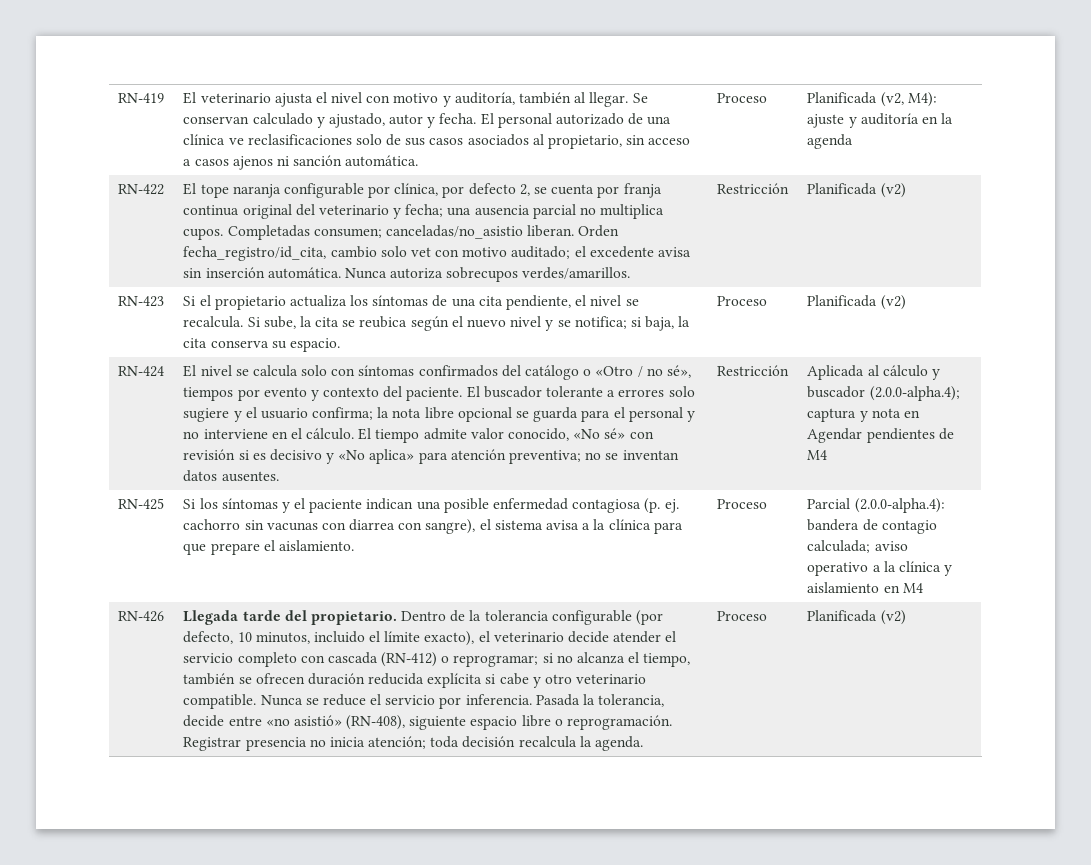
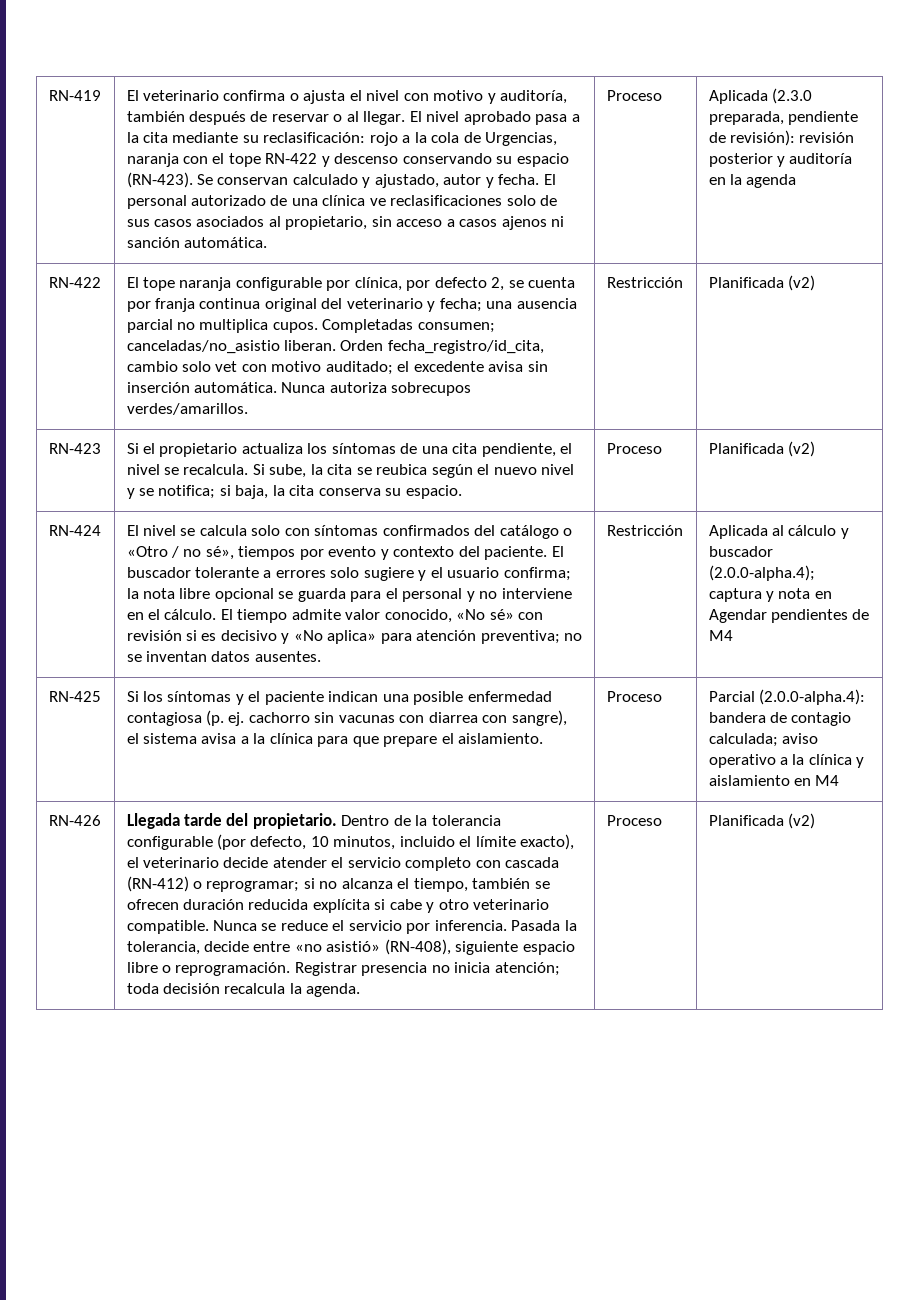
- El veterinario ajusta el nivel con motivo y auditoría, también al llegar.
+ El veterinario confirma o ajusta el nivel con motivo y auditoría, también después de reservar o al llegar. El nivel aprobado pasa a la cita mediante su reclasificación: rojo a la cola de Urgencias, naranja con el tope RN-422 y descenso conservando su espacio (RN-423).
- Planificada (v2, M4): ajuste y auditoría en la agenda
+ Aplicada (2.3.0 preparada, pendiente de revisión): revisión posterior y auditoría en la agenda

